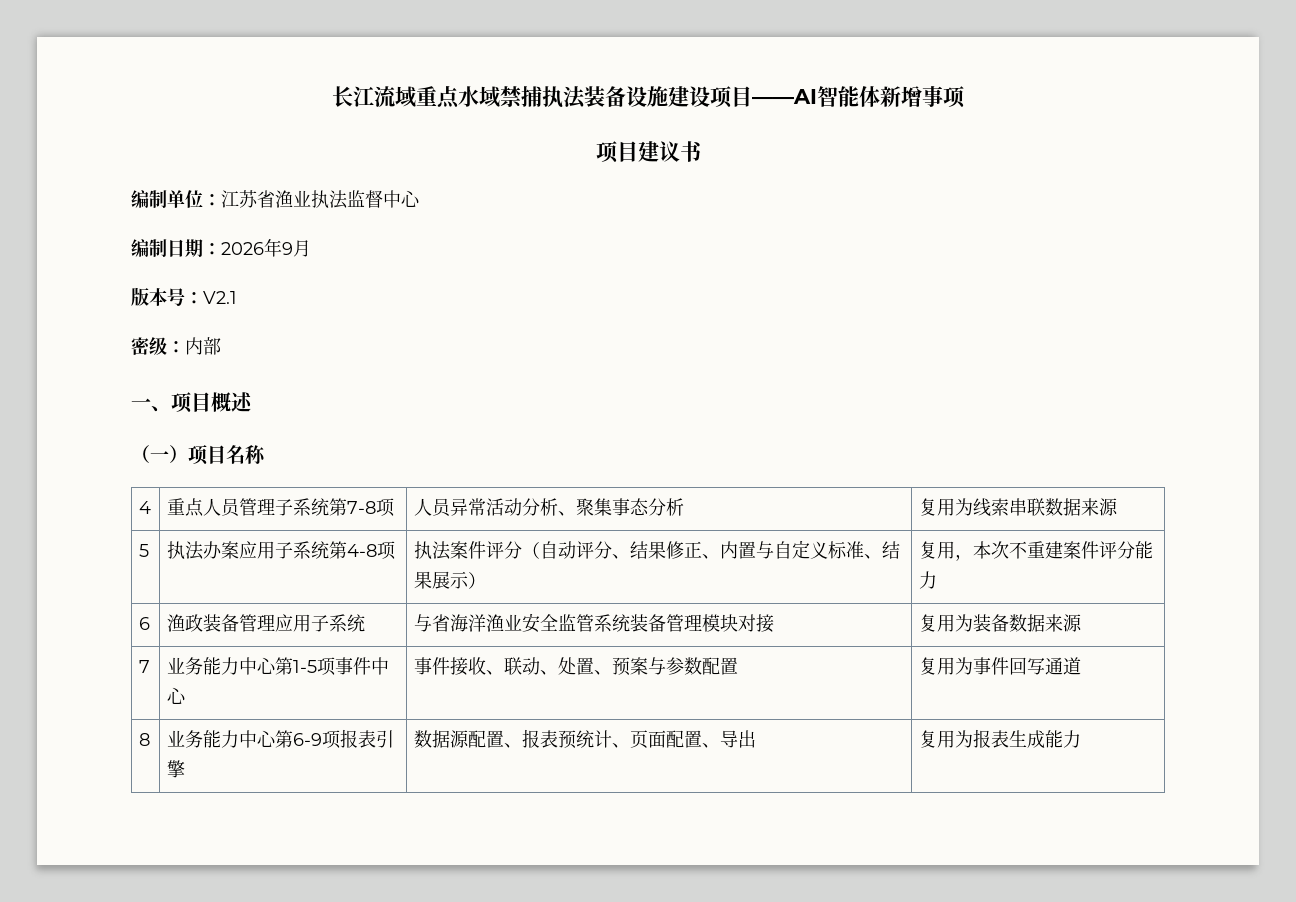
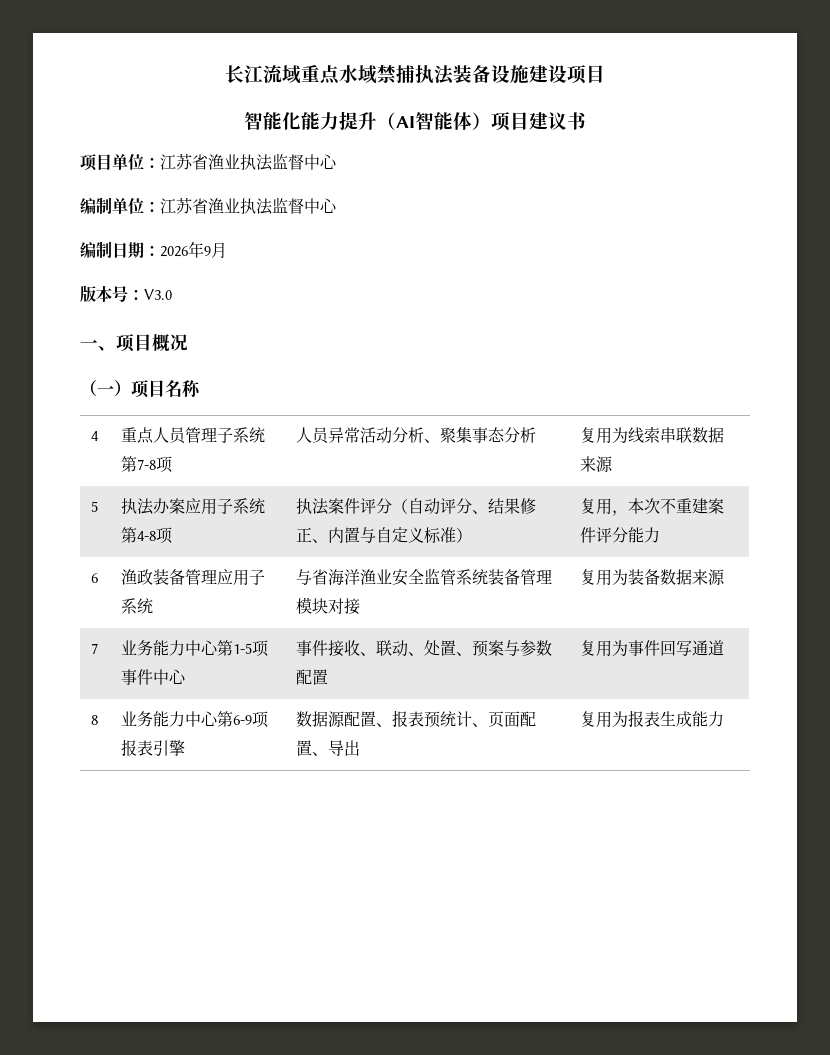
- 长江流域重点水域禁捕执法装备设施建设项目——AI智能体新增事项
- 项目建议书
+ 长江流域重点水域禁捕执法装备设施建设项目
+ 智能化能力提升（AI智能体）项目建议书
+ 项目单位：江苏省渔业执法监督中心
- 版本号：V2.1
- 密级：内部
+ 版本号：V3.0
- 一、项目概述
+ 一、项目概况
- 5 | 执法办案应用子系统第4-8项 | 执法案件评分（自动评分、结果修正、内置与自定义标准、结果展示） | 复用，本次不重建案件评分能力
+ 5 | 执法办案应用子系统第4-8项 | 执法案件评分（自动评分、结果修正、内置与自定义标准） | 复用，本次不重建案件评分能力

